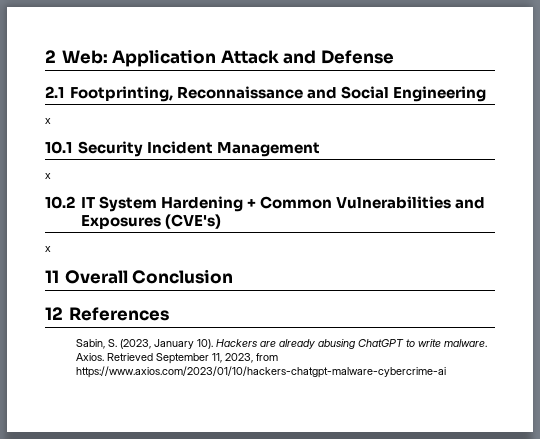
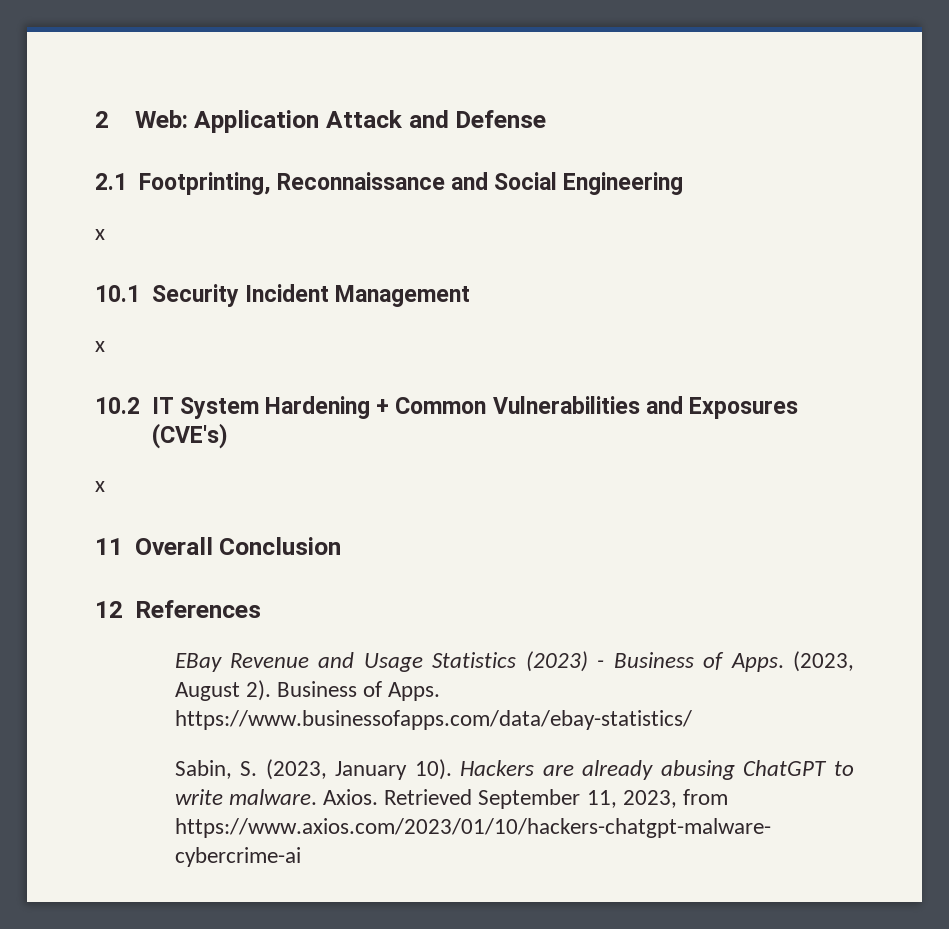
+ EBay Revenue and Usage Statistics (2023) - Business of Apps. (2023, August 2). Business of Apps. https://www.businessofapps.com/data/ebay-statistics/

